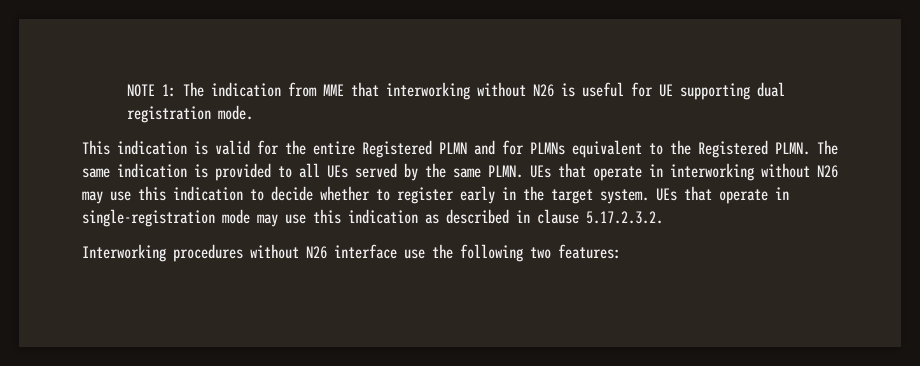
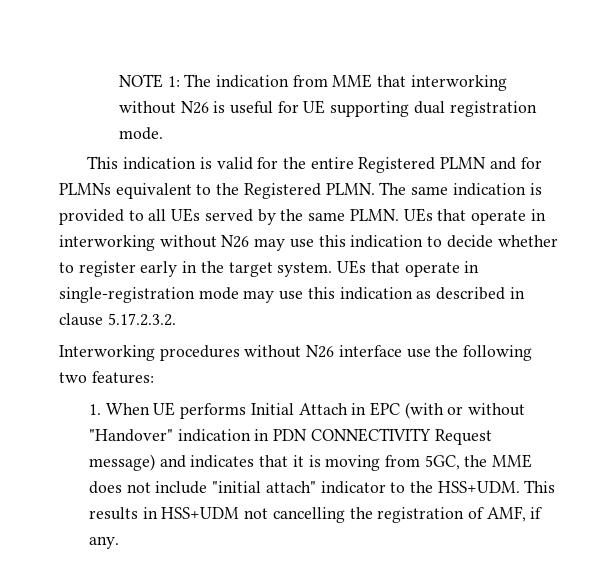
+ 1. When UE performs Initial Attach in EPC (with or without "Handover" indication in PDN CONNECTIVITY Request message) and indicates that it is moving from 5GC, the MME does not include "initial attach" indicator to the HSS+UDM. This results in HSS+UDM not cancelling the registration of AMF, if any.

